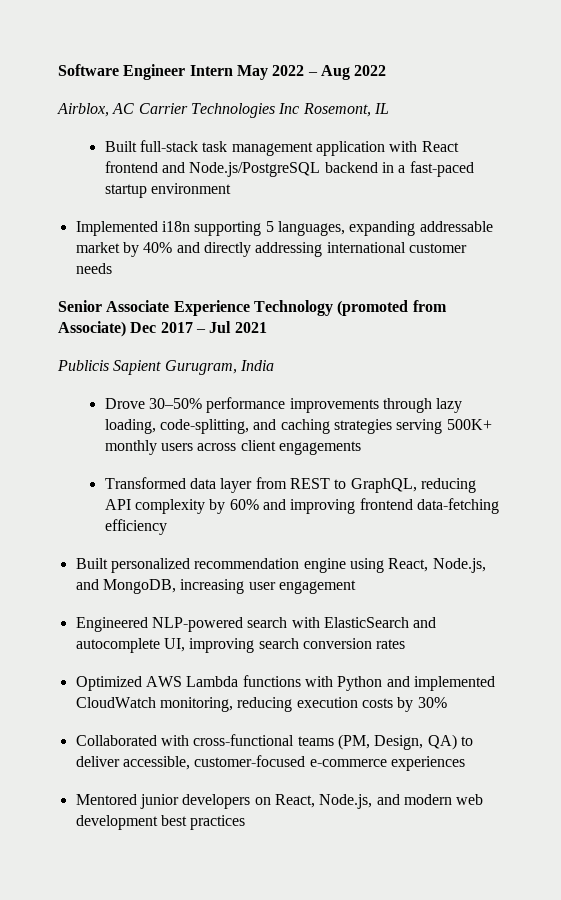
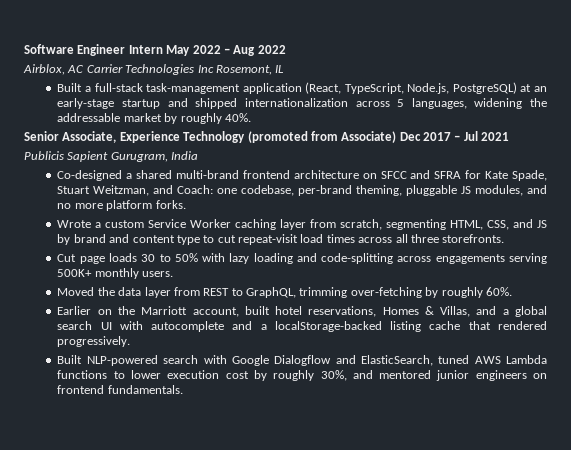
- Built full-stack task management application with React frontend and Node.js/PostgreSQL backend in a fast-paced startup environment
- Implemented i18n supporting 5 languages, expanding addressable market by 40% and directly addressing international customer needs
+ Built a full-stack task-management application (React, TypeScript, Node.js, PostgreSQL) at an early-stage startup and shipped internationalization across 5 languages, widening the addressable market by roughly 40%.
- Senior Associate Experience Technology (promoted from Associate) Dec 2017 – Jul 2021
+ Senior Associate, Experience Technology (promoted from Associate) Dec 2017 – Jul 2021
- Drove 30–50% performance improvements through lazy loading, code-splitting, and caching strategies serving 500K+ monthly users across client engagements
- Transformed data layer from REST to GraphQL, reducing API complexity by 60% and improving frontend data-fetching efficiency
- Built personalized recommendation engine using React, Node.js, and MongoDB, increasing user engagement
- Engineered NLP-powered search with ElasticSearch and autocomplete UI, improving search conversion rates
- Optimized AWS Lambda functions with Python and implemented CloudWatch monitoring, reducing execution costs by 30%
- Collaborated with cross-functional teams (PM, Design, QA) to deliver accessible, customer-focused e-commerce experiences
- Mentored junior developers on React, Node.js, and modern web development best practices
+ Co-designed a shared multi-brand frontend architecture on SFCC and SFRA for Kate Spade, Stuart Weitzman, and Coach: one codebase, per-brand theming, pluggable JS modules, and no more platform forks.
+ Wrote a custom Service Worker caching layer from scratch, segmenting HTML, CSS, and JS by brand and content type to cut repeat-visit load times across all three storefronts.
+ Cut page loads 30 to 50% with lazy loading and code-splitting across engagements serving 500K+ monthly users.
+ Moved the data layer from REST to GraphQL, trimming over-fetching by roughly 60%.
+ Earlier on the Marriott account, built hotel reservations, Homes & Villas, and a global search UI with autocomplete and a localStorage-backed listing cache that rendered progressively.
+ Built NLP-powered search with Google Dialogflow and ElasticSearch, tuned AWS Lambda functions to lower execution cost by roughly 30%, and mentored junior engineers on frontend fundamentals.

